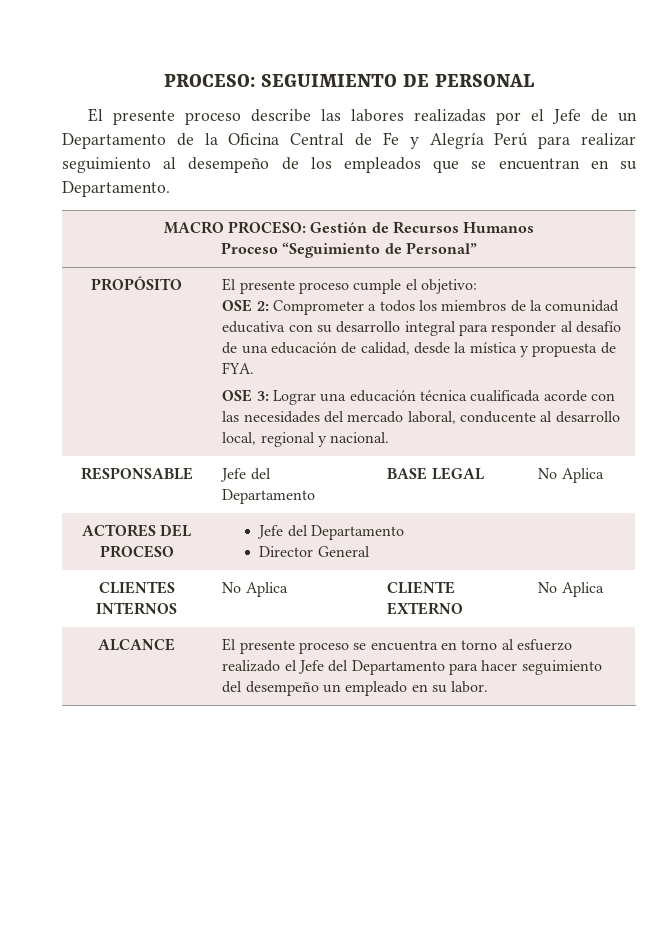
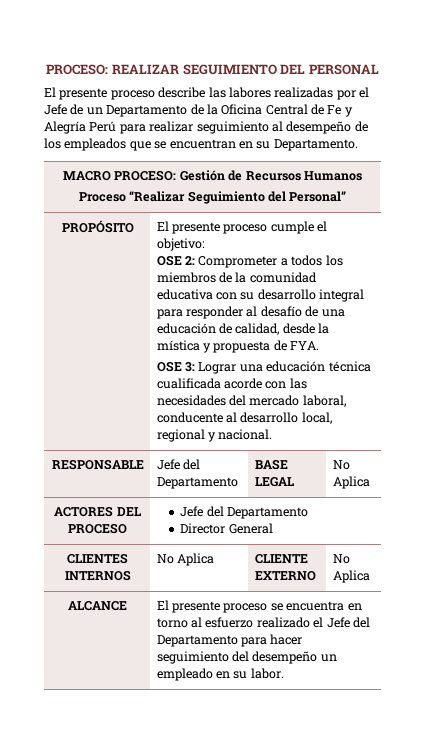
- PROCESO: SEGUIMIENTO DE PERSONAL
+ PROCESO: REALIZAR SEGUIMIENTO DEL PERSONAL
  MACRO PROCESO: Gestión de Recursos Humanos
- Proceso “Seguimiento de Personal”
+ Proceso “Realizar Seguimiento del Personal”

